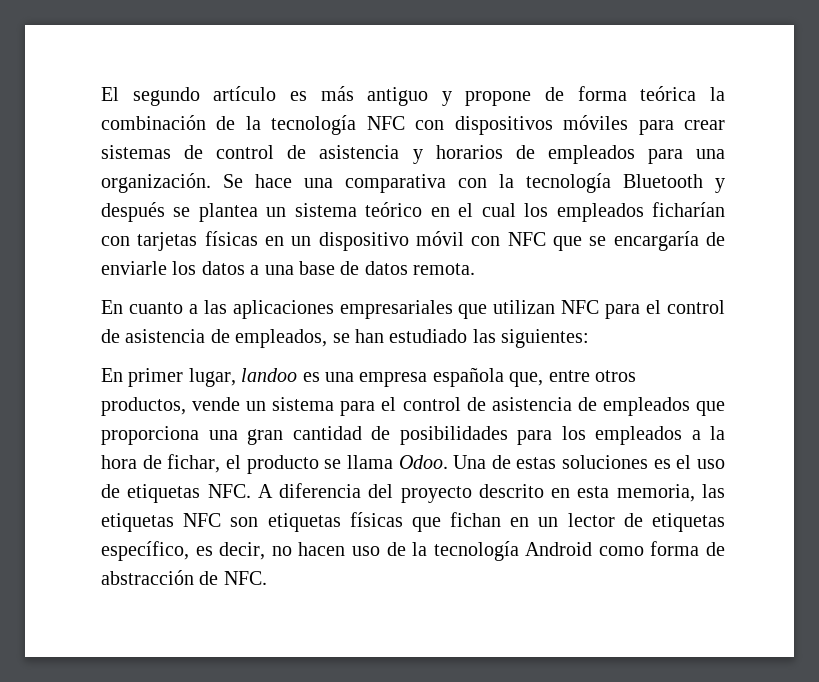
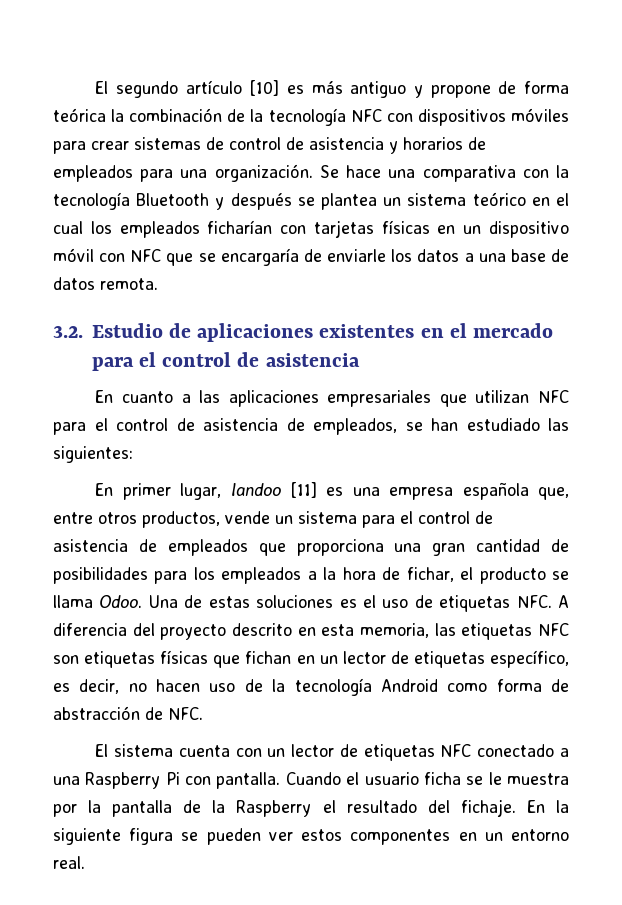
- El segundo artículo es más antiguo y propone de forma teórica la combinación de la tecnología NFC con dispositivos móviles para crear sistemas de control de asistencia y horarios de empleados para una organización.
+ El segundo artículo [10] es más antiguo y propone de forma teórica la combinación de la tecnología NFC con dispositivos móviles para crear sistemas de control de asistencia y horarios de empleados para una organización.
+ 3.2. Estudio de aplicaciones existentes en el mercado para el control de asistencia
- En primer lugar, landoo es una empresa española que, entre otros productos, vende un sistema para el control de asistencia de empleados que proporciona una gran cantidad de posibilidades para los empleados a la hora de fichar, el producto se llama Odoo.
+ En primer lugar, landoo [11] es una empresa española que, entre otros productos, vende un sistema para el control de asistencia de empleados que proporciona una gran cantidad de posibilidades para los empleados a la hora de fichar, el producto se llama Odoo.
+ El sistema cuenta con un lector de etiquetas NFC conectado a una Raspberry Pi con pantalla. Cuando el usuario ficha se le muestra por la pantalla de la Raspberry el resultado del fichaje. En la siguiente figura se pueden ver estos componentes en un entorno real.

